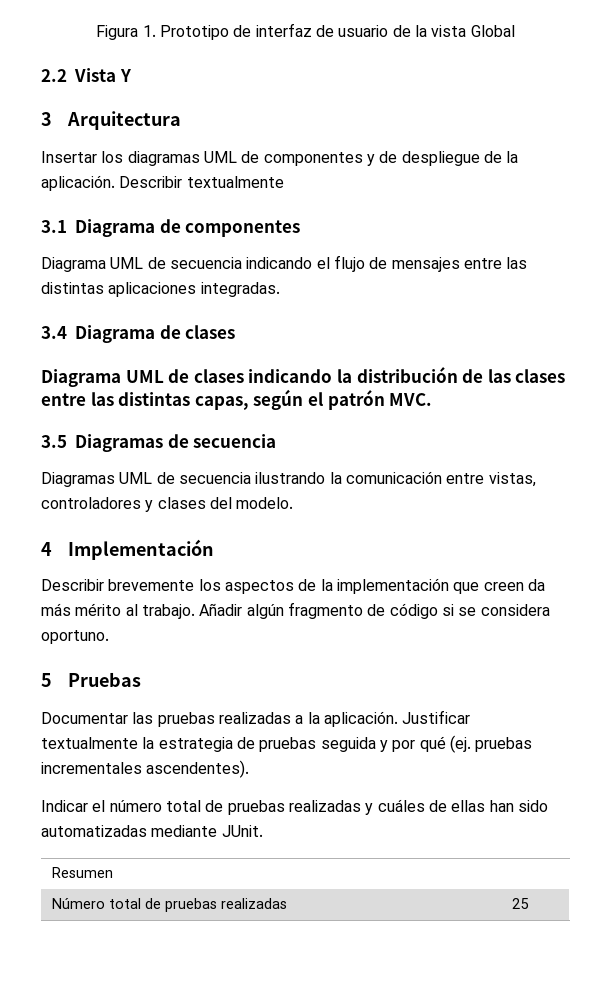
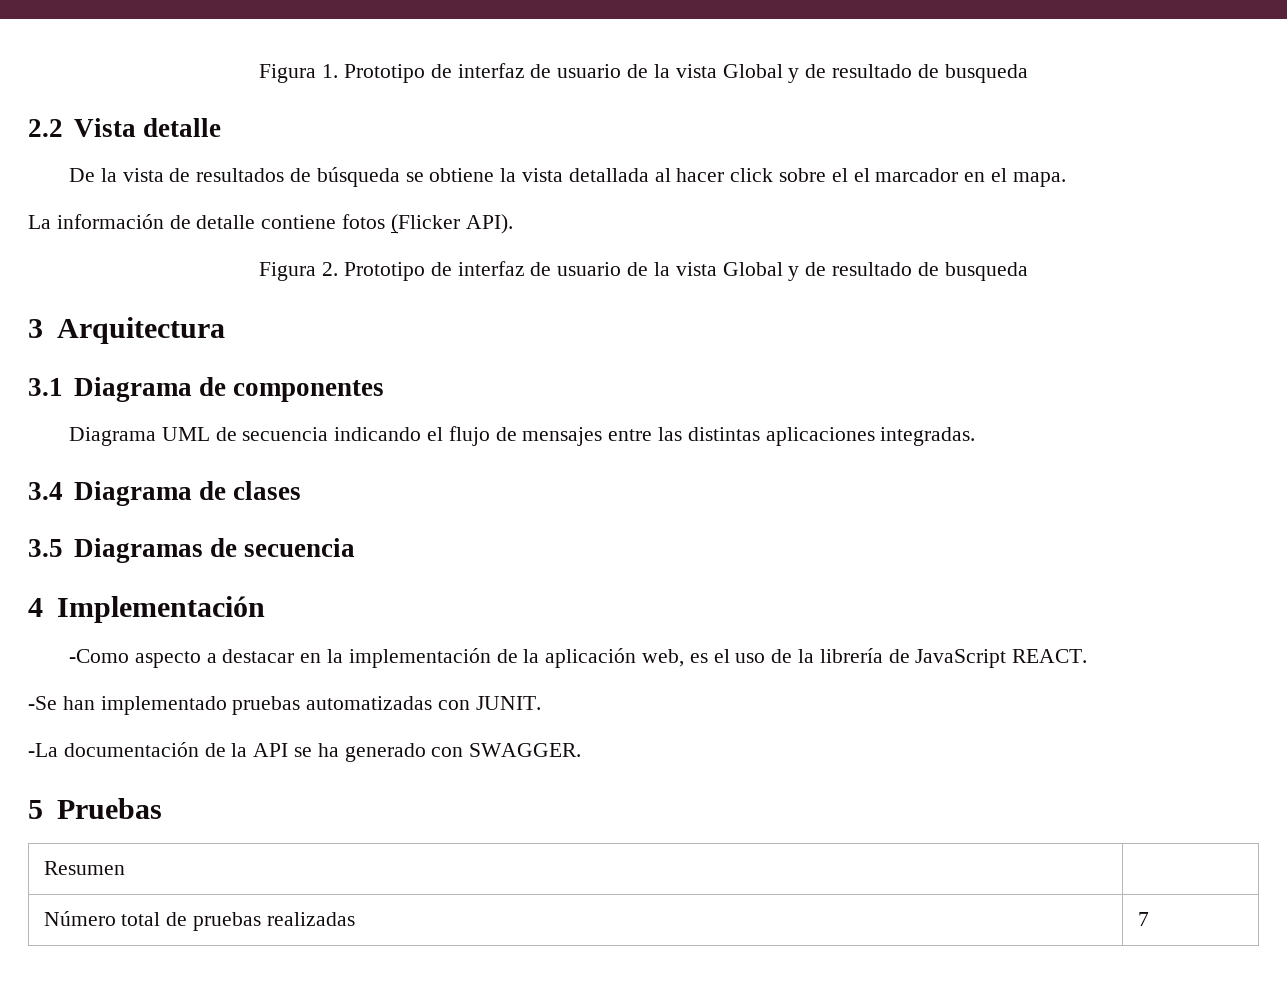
- Figura 1. Prototipo de interfaz de usuario de la vista Global
- 2.2 Vista Y
+ Figura 1. Prototipo de interfaz de usuario de la vista Global y de resultado de busqueda
+ 2.2 Vista detalle
+ De la vista de resultados de búsqueda se obtiene la vista detallada al hacer click sobre el el marcador en el mapa.
+ La información de detalle contiene fotos (Flicker API).
+ Figura 2. Prototipo de interfaz de usuario de la vista Global y de resultado de busqueda
  3 Arquitectura
- Insertar los diagramas UML de componentes y de despliegue de la aplicación. Describir textualmente
- Diagrama UML de clases indicando la distribución de las clases entre las distintas capas, según el patrón MVC.
  3.5 Diagramas de secuencia
- Diagramas UML de secuencia ilustrando la comunicación entre vistas, controladores y clases del modelo.
  4 Implementación
- Describir brevemente los aspectos de la implementación que creen da más mérito al trabajo. Añadir algún fragmento de código si se considera oportuno.
+ -Como aspecto a destacar en la implementación de la aplicación web, es el uso de la librería de JavaScript REACT.
+ -Se han implementado pruebas automatizadas con JUNIT.
+ -La documentación de la API se ha generado con SWAGGER.
  5 Pruebas
- Documentar las pruebas realizadas a la aplicación. Justificar textualmente la estrategia de pruebas seguida y por qué (ej. pruebas incrementales ascendentes).
- Indicar el número total de pruebas realizadas y cuáles de ellas han sido automatizadas mediante JUnit.
- Número total de pruebas realizadas | 25
+ Número total de pruebas realizadas | 7

